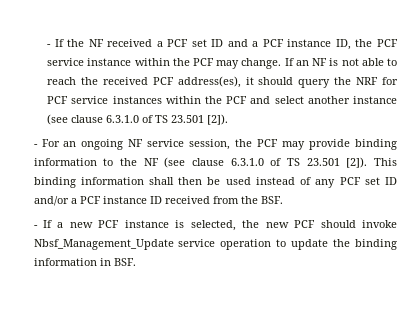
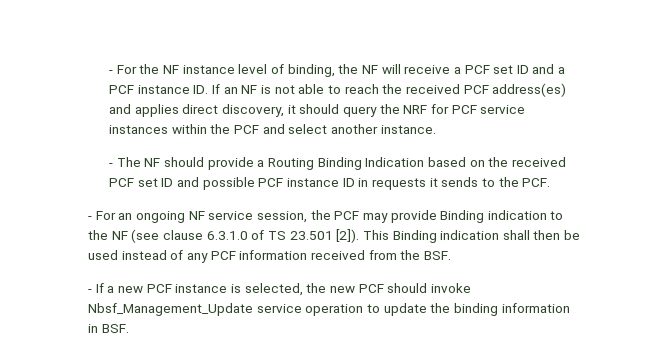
- - If the NF received a PCF set ID and a PCF instance ID, the PCF service instance within the PCF may change. If an NF is not able to reach the received PCF address(es), it should query the NRF for PCF service instances within the PCF and select another instance (see clause 6.3.1.0 of TS 23.501 [2]).
+ - For the NF instance level of binding, the NF will receive a PCF set ID and a PCF instance ID. If an NF is not able to reach the received PCF address(es) and applies direct discovery, it should query the NRF for PCF service instances within the PCF and select another instance.
+ - The NF should provide a Routing Binding Indication based on the received PCF set ID and possible PCF instance ID in requests it sends to the PCF.
- - For an ongoing NF service session, the PCF may provide binding information to the NF (see clause 6.3.1.0 of TS 23.501 [2]).
+ - For an ongoing NF service session, the PCF may provide Binding indication to the NF (see clause 6.3.1.0 of TS 23.501 [2]).
- This binding information shall then be used instead of any PCF set ID and/or a PCF instance ID received from the BSF.
+ This Binding indication shall then be used instead of any PCF information received from the BSF.

